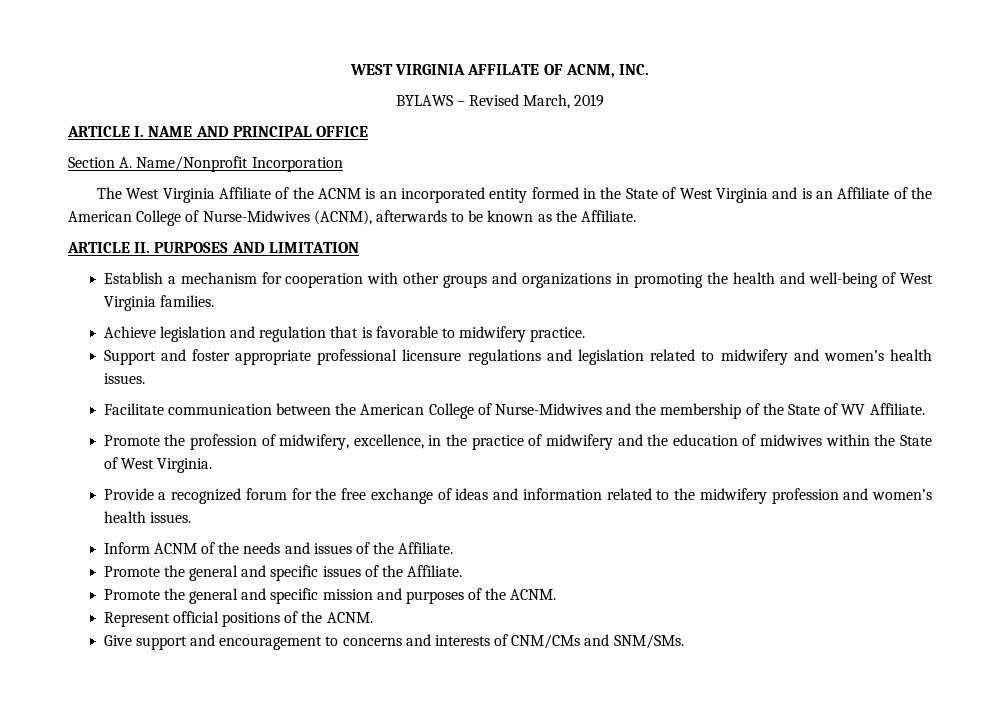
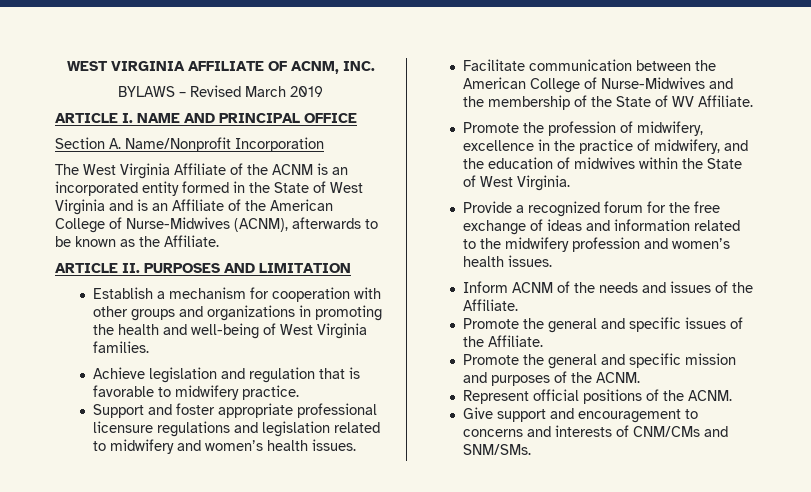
- WEST VIRGINIA AFFILATE OF ACNM, INC.
+ WEST VIRGINIA AFFILIATE OF ACNM, INC.
- BYLAWS – Revised March, 2019
+ BYLAWS – Revised March 2019
- Promote the profession of midwifery, excellence, in the practice of midwifery and the education of midwives within the State of West Virginia.
+ Promote the profession of midwifery, excellence in the practice of midwifery, and the education of midwives within the State of West Virginia.

